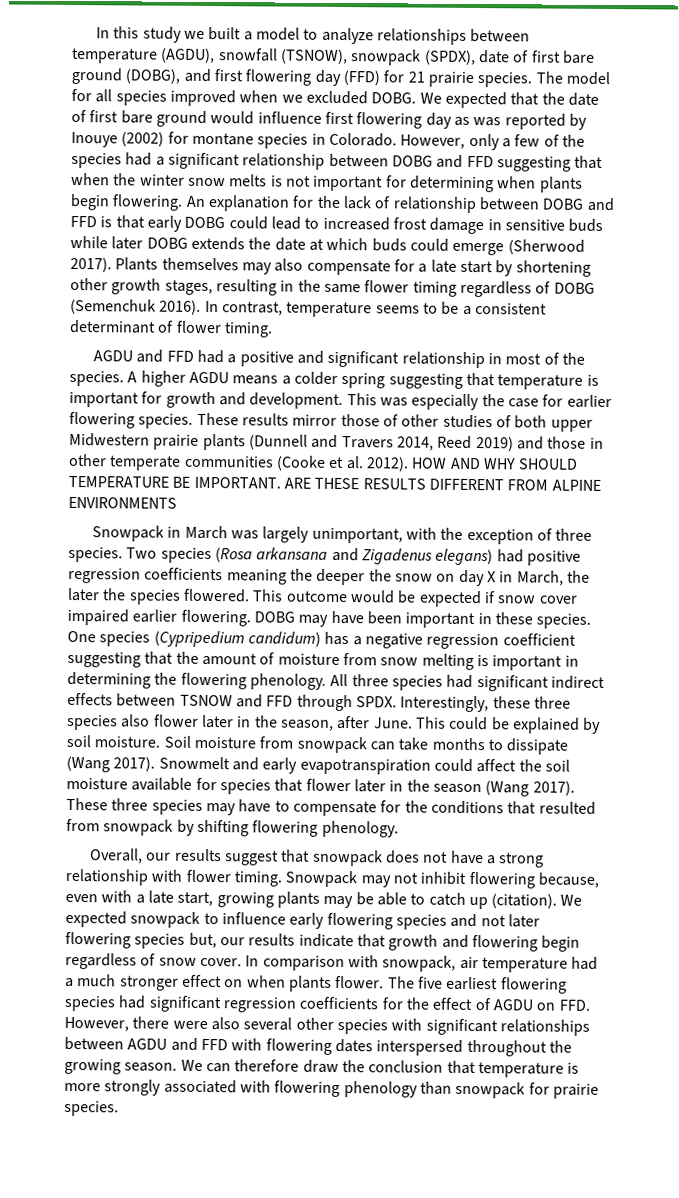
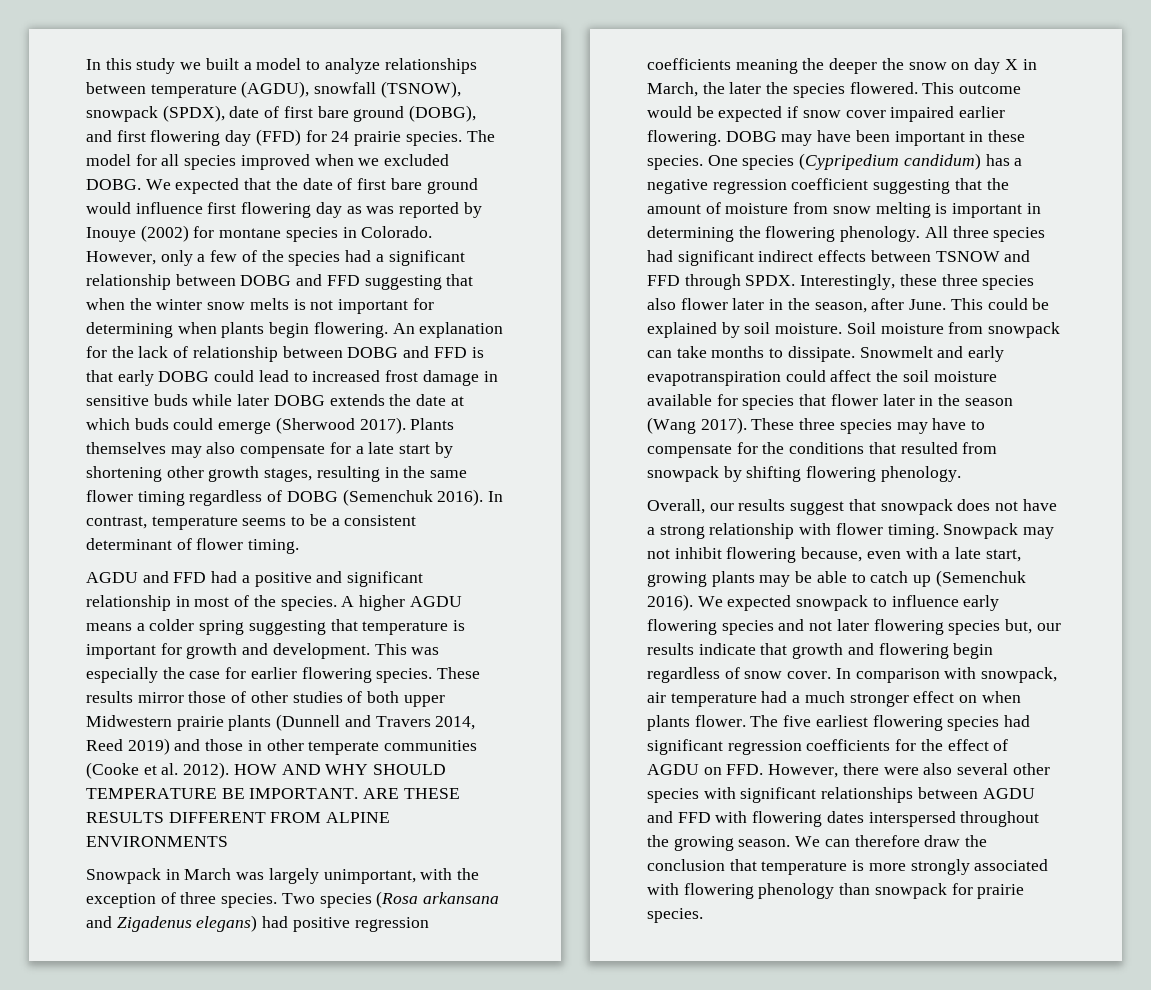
- In this study we built a model to analyze relationships between temperature (AGDU), snowfall (TSNOW), snowpack (SPDX), date of first bare ground (DOBG), and first flowering day (FFD) for 21 prairie species.
+ In this study we built a model to analyze relationships between temperature (AGDU), snowfall (TSNOW), snowpack (SPDX), date of first bare ground (DOBG), and first flowering day (FFD) for 24 prairie species.
- Soil moisture from snowpack can take months to dissipate (Wang 2017).
+ Soil moisture from snowpack can take months to dissipate.
- Snowpack may not inhibit flowering because, even with a late start, growing plants may be able to catch up (citation).
+ Snowpack may not inhibit flowering because, even with a late start, growing plants may be able to catch up (Semenchuk 2016).

